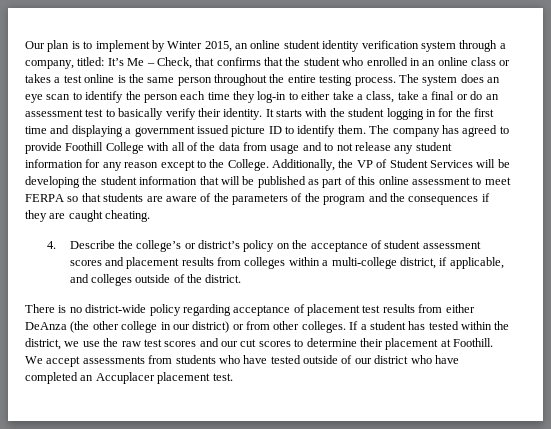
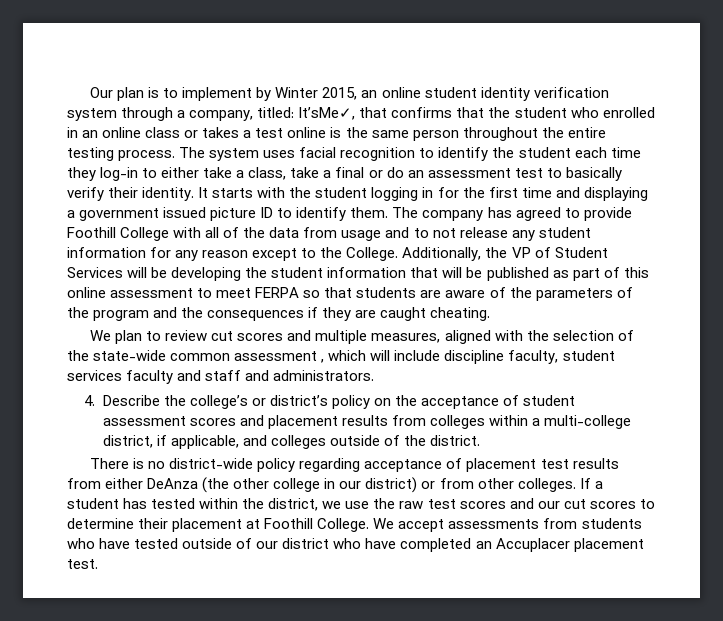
- Our plan is to implement by Winter 2015, an online student identity verification system through a company, titled: It’s Me – Check, that confirms that the student who enrolled in an online class or takes a test online is the same person throughout the entire testing process.
+ Our plan is to implement by Winter 2015, an online student identity verification system through a company, titled: It’sMe✓, that confirms that the student who enrolled in an online class or takes a test online is the same person throughout the entire testing process.
- The system does an eye scan to identify the person each time they log-in to either take a class, take a final or do an assessment test to basically verify their identity.
+ The system uses facial recognition to identify the student each time they log-in to either take a class, take a final or do an assessment test to basically verify their identity.
+ We plan to review cut scores and multiple measures, aligned with the selection of the state-wide common assessment , which will include discipline faculty, student services faculty and staff and administrators.
- If a student has tested within the district, we use the raw test scores and our cut scores to determine their placement at Foothill.
+ If a student has tested within the district, we use the raw test scores and our cut scores to determine their placement at Foothill College.

